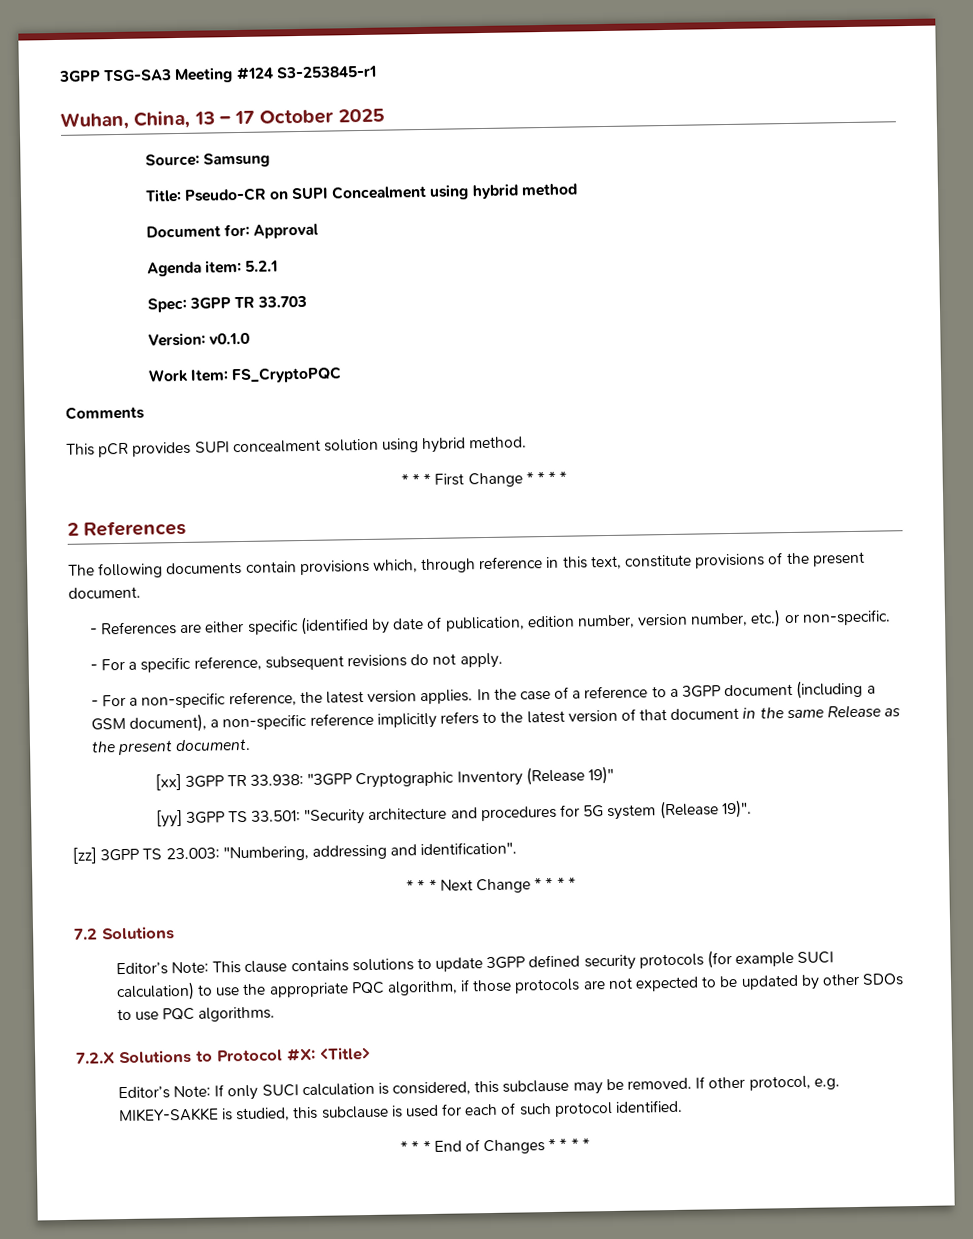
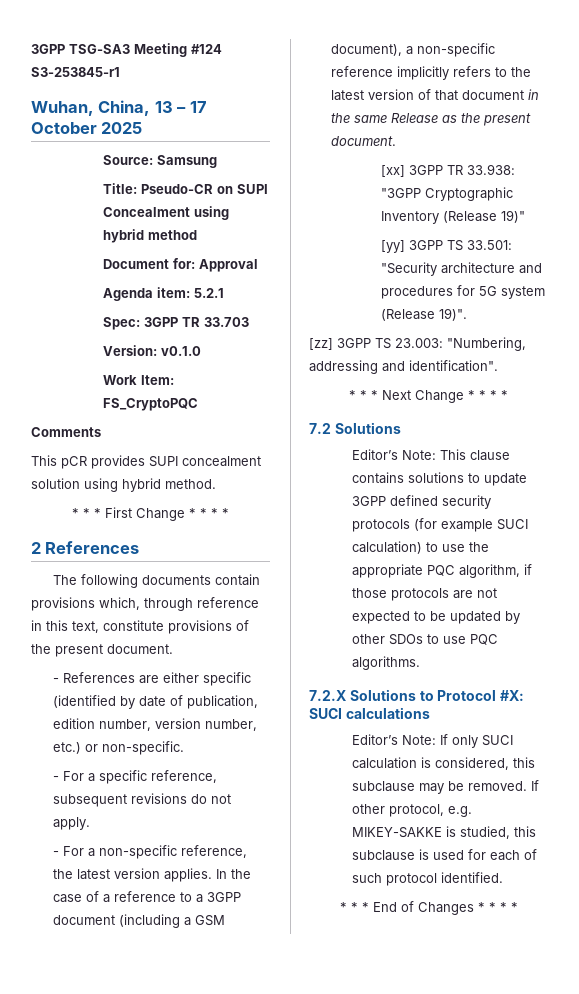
- 7.2.X Solutions to Protocol #X: <Title>
+ 7.2.X Solutions to Protocol #X: SUCI calculations

